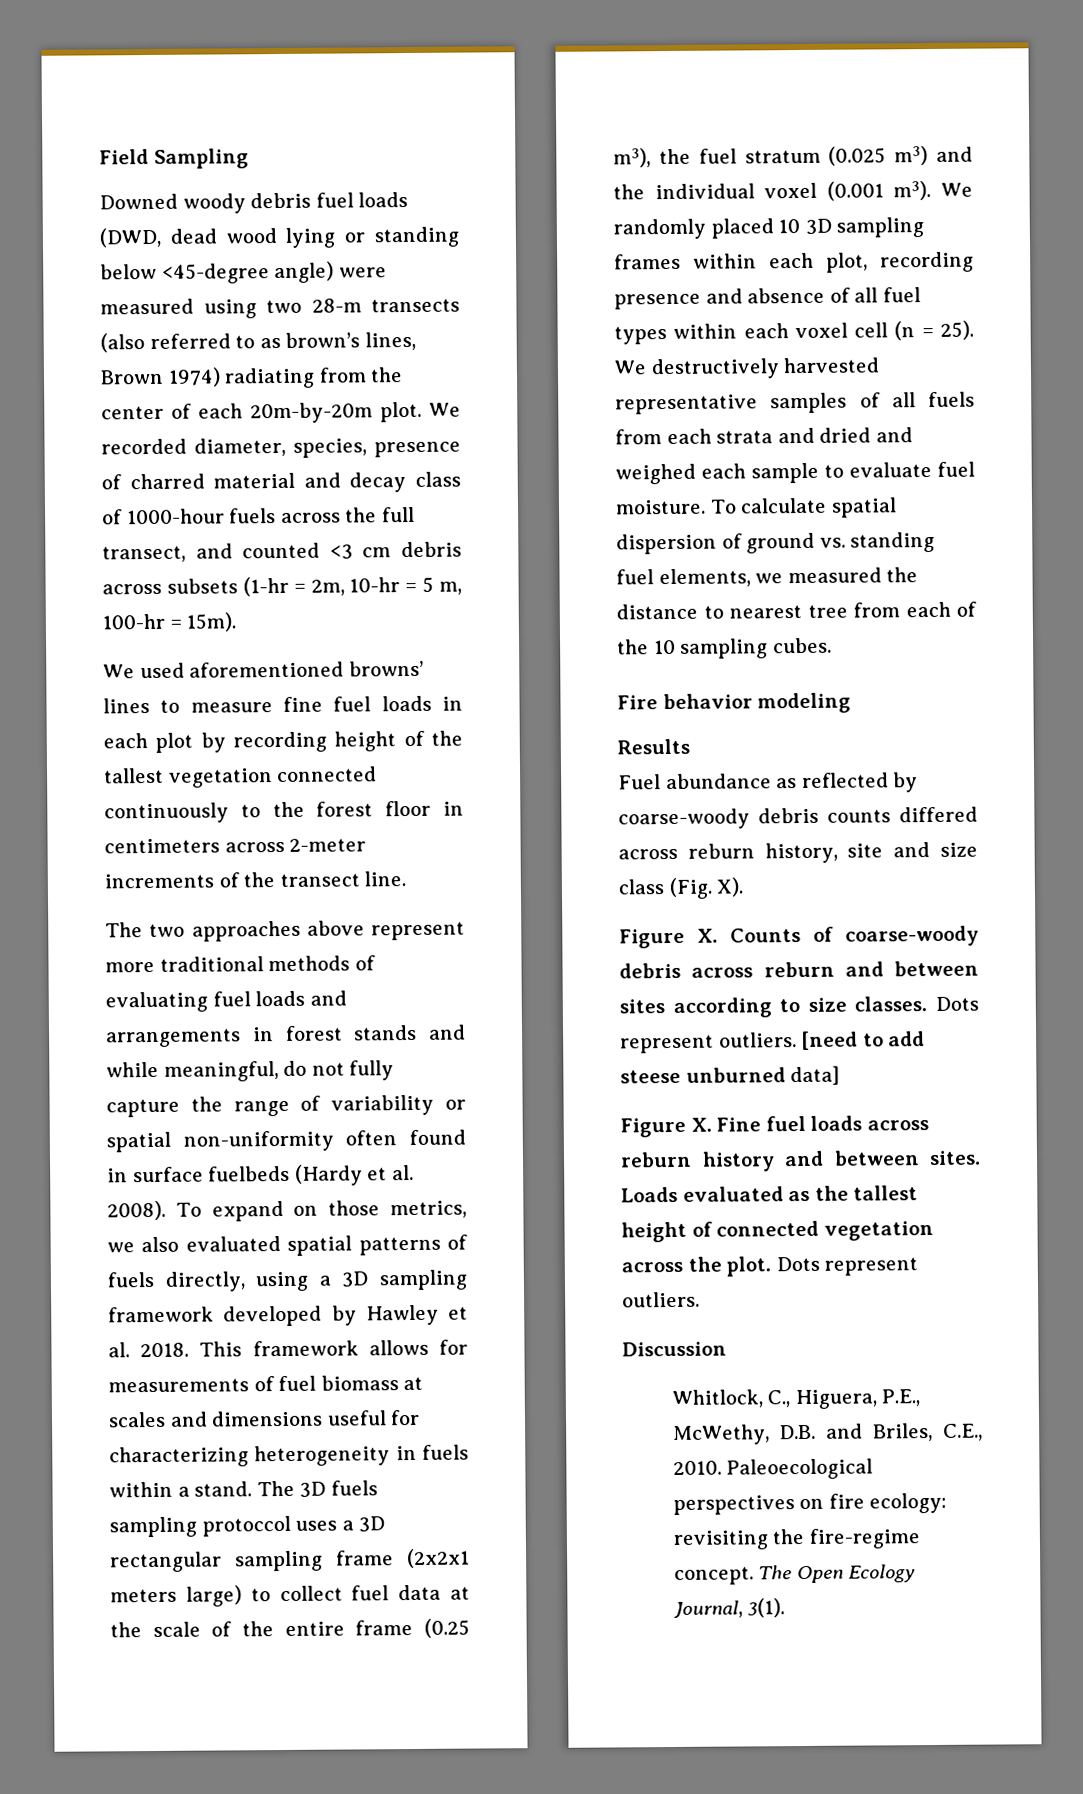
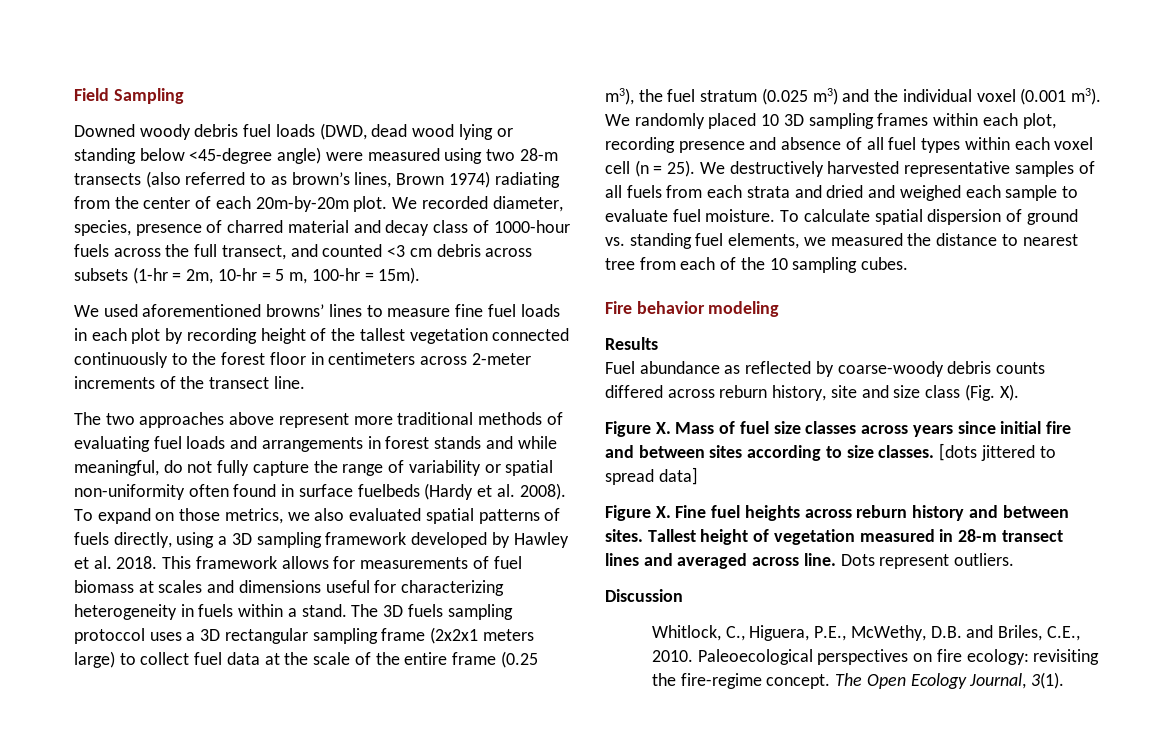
- Figure X. Counts of coarse-woody debris across reburn and between sites according to size classes.
+ Figure X. Mass of fuel size classes across years since initial fire and between sites according to size classes.
- Dots represent outliers. [need to add steese unburned data]
+ [dots jittered to spread data]
- Figure X. Fine fuel loads across reburn history and between sites.
+ Figure X. Fine fuel heights across reburn history and between sites.
- Loads evaluated as the tallest height of connected vegetation across the plot.
+ Tallest height of vegetation measured in 28-m transect lines and averaged across line.

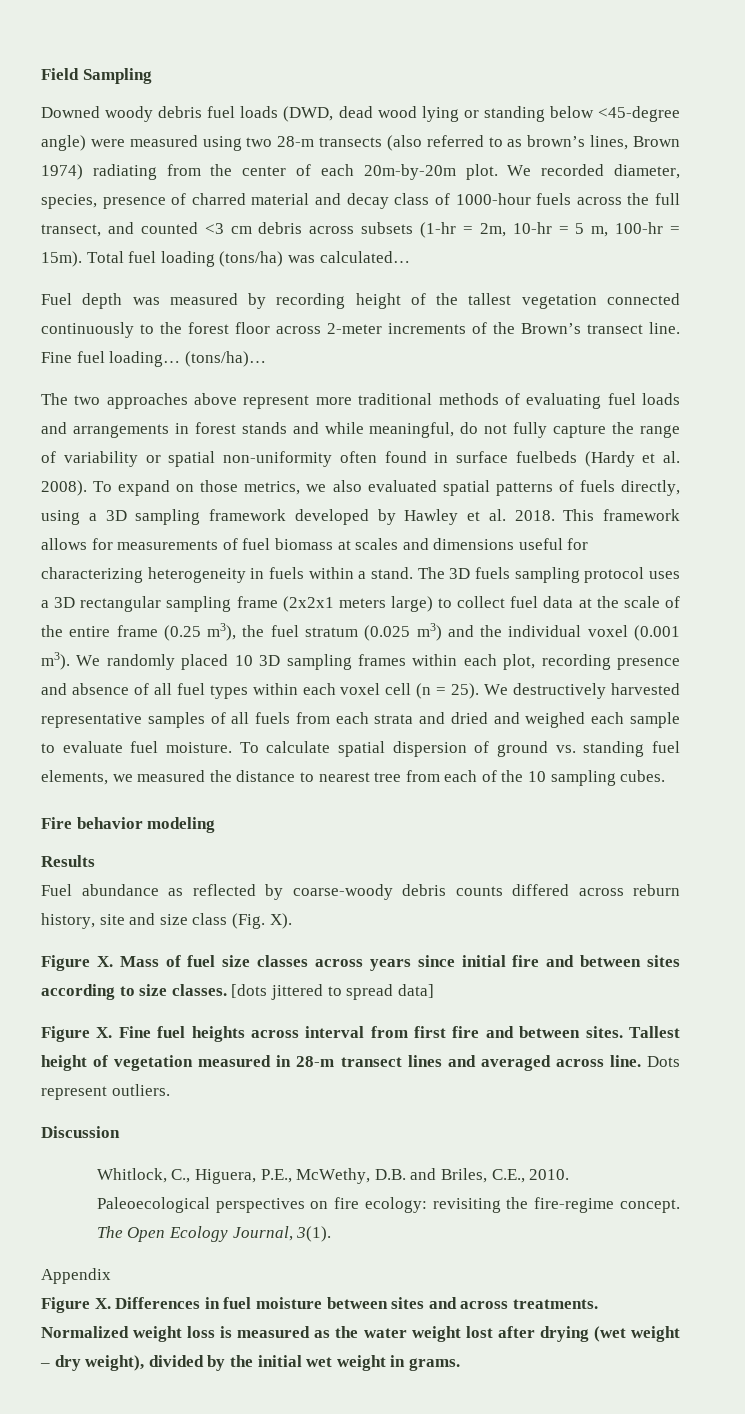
- We recorded diameter, species, presence of charred material and decay class of 1000-hour fuels across the full transect, and counted <3 cm debris across subsets (1-hr = 2m, 10-hr = 5 m, 100-hr = 15m).
- We used aforementioned browns’ lines to measure fine fuel loads in each plot by recording height of the tallest vegetation connected continuously to the forest floor in centimeters across 2-meter increments of the transect line.
+ We recorded diameter, species, presence of charred material and decay class of 1000-hour fuels across the full transect, and counted <3 cm debris across subsets (1-hr = 2m, 10-hr = 5 m, 100-hr = 15m). Total fuel loading (tons/ha) was calculated…
+ Fuel depth was measured by recording height of the tallest vegetation connected continuously to the forest floor across 2-meter increments of the Brown’s transect line. Fine fuel loading… (tons/ha)…
- The 3D fuels sampling protoccol uses a 3D rectangular sampling frame (2x2x1 meters large) to collect fuel data at the scale of the entire frame (0.25 m3), the fuel stratum (0.025 m3) and the individual voxel (0.001 m3).
+ The 3D fuels sampling protocol uses a 3D rectangular sampling frame (2x2x1 meters large) to collect fuel data at the scale of the entire frame (0.25 m3), the fuel stratum (0.025 m3) and the individual voxel (0.001 m3).
- Figure X. Fine fuel heights across reburn history and between sites.
+ Figure X. Fine fuel heights across interval from first fire and between sites.
+ Appendix
+ Figure X. Differences in fuel moisture between sites and across treatments. Normalized weight loss is measured as the water weight lost after drying (wet weight – dry weight), divided by the initial wet weight in grams.

